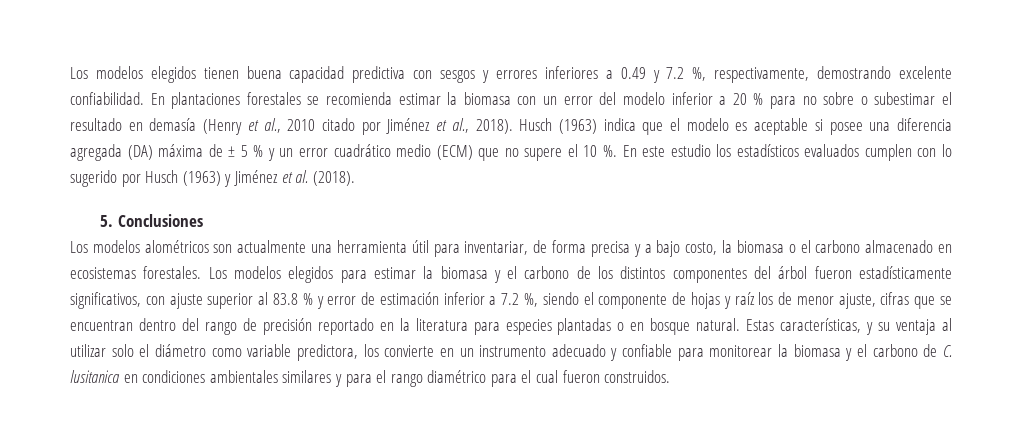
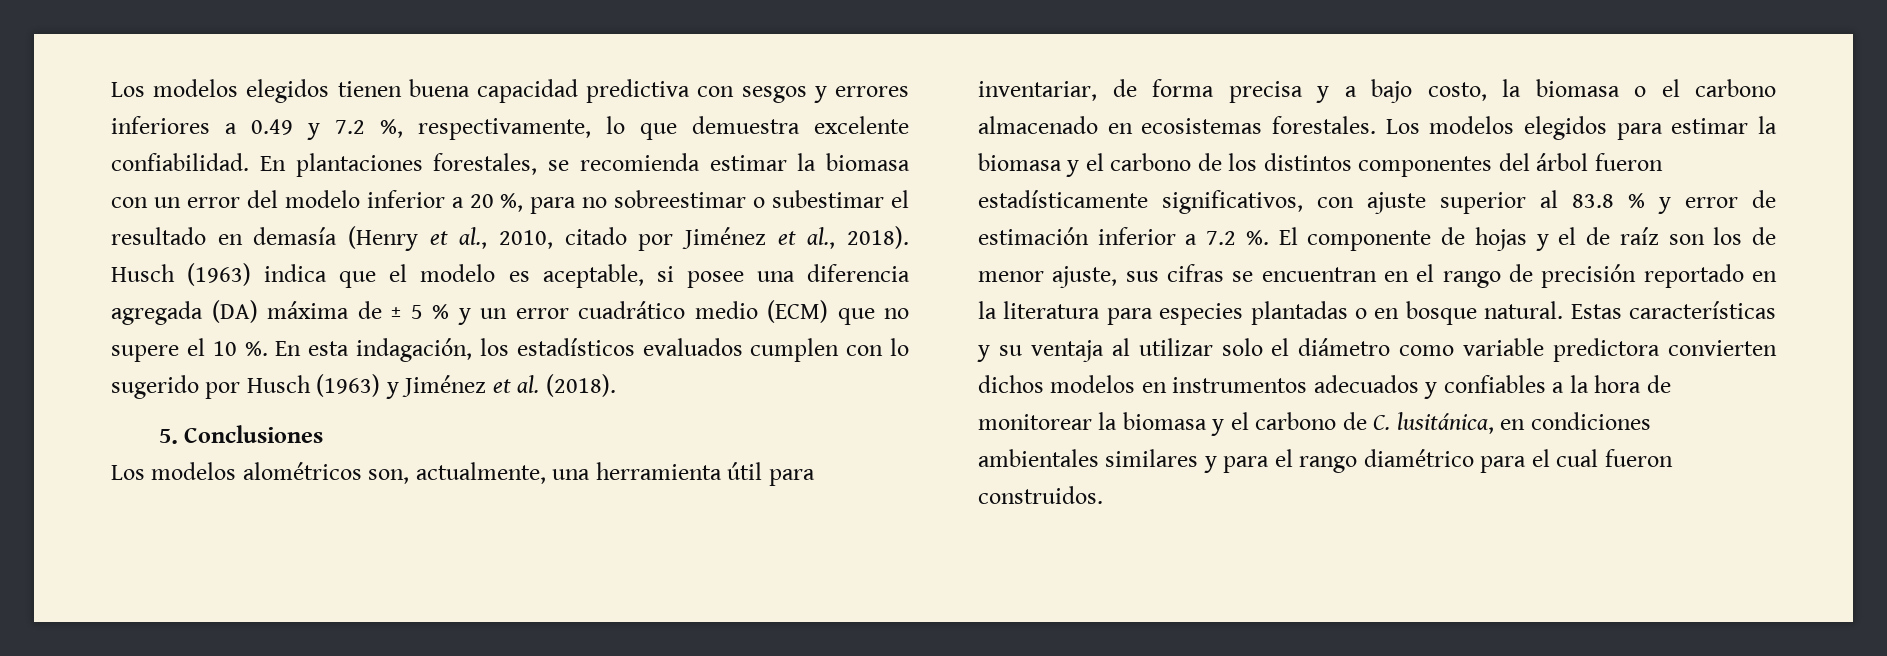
- Los modelos elegidos tienen buena capacidad predictiva con sesgos y errores inferiores a 0.49 y 7.2 %, respectivamente, demostrando excelente confiabilidad.
+ Los modelos elegidos tienen buena capacidad predictiva con sesgos y errores inferiores a 0.49 y 7.2 %, respectivamente, lo que demuestra excelente confiabilidad.
- En plantaciones forestales se recomienda estimar la biomasa con un error del modelo inferior a 20 % para no sobre o subestimar el resultado en demasía (Henry et al., 2010 citado por Jiménez et al., 2018).
+ En plantaciones forestales, se recomienda estimar la biomasa con un error del modelo inferior a 20 %, para no sobreestimar o subestimar el resultado en demasía (Henry et al., 2010, citado por Jiménez et al., 2018).
- Husch (1963) indica que el modelo es aceptable si posee una diferencia agregada (DA) máxima de ± 5 % y un error cuadrático medio (ECM) que no supere el 10 %.
+ Husch (1963) indica que el modelo es aceptable, si posee una diferencia agregada (DA) máxima de ± 5 % y un error cuadrático medio (ECM) que no supere el 10 %.
- En este estudio los estadísticos evaluados cumplen con lo sugerido por Husch (1963) y Jiménez et al. (2018).
+ En esta indagación, los estadísticos evaluados cumplen con lo sugerido por Husch (1963) y Jiménez et al. (2018).
- Los modelos alométricos son actualmente una herramienta útil para inventariar, de forma precisa y a bajo costo, la biomasa o el carbono almacenado en ecosistemas forestales.
+ Los modelos alométricos son, actualmente, una herramienta útil para inventariar, de forma precisa y a bajo costo, la biomasa o el carbono almacenado en ecosistemas forestales.
- Los modelos elegidos para estimar la biomasa y el carbono de los distintos componentes del árbol fueron estadísticamente significativos, con ajuste superior al 83.8 % y error de estimación inferior a 7.2 %, siendo el componente de hojas y raíz los de menor ajuste, cifras que se encuentran dentro del rango de precisión reportado en la literatura para especies plantadas o en bosque natural.
+ Los modelos elegidos para estimar la biomasa y el carbono de los distintos componentes del árbol fueron estadísticamente significativos, con ajuste superior al 83.8 % y error de estimación inferior a 7.2 %. El componente de hojas y el de raíz son los de menor ajuste, sus cifras se encuentran en el rango de precisión reportado en la literatura para especies plantadas o en bosque natural.
- Estas características, y su ventaja al utilizar solo el diámetro como variable predictora, los convierte en un instrumento adecuado y confiable para monitorear la biomasa y el carbono de C. lusitanica en condiciones ambientales similares y para el rango diamétrico para el cual fueron construidos.
+ Estas características y su ventaja al utilizar solo el diámetro como variable predictora convierten dichos modelos en instrumentos adecuados y confiables a la hora de monitorear la biomasa y el carbono de C. lusitánica, en condiciones ambientales similares y para el rango diamétrico para el cual fueron construidos.

